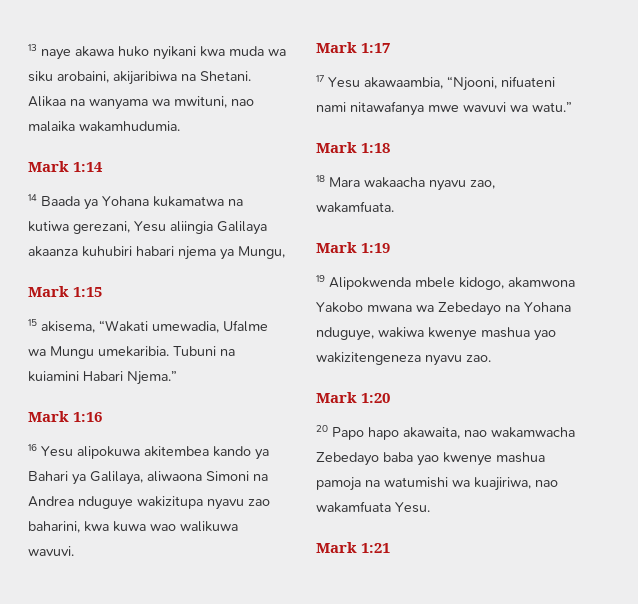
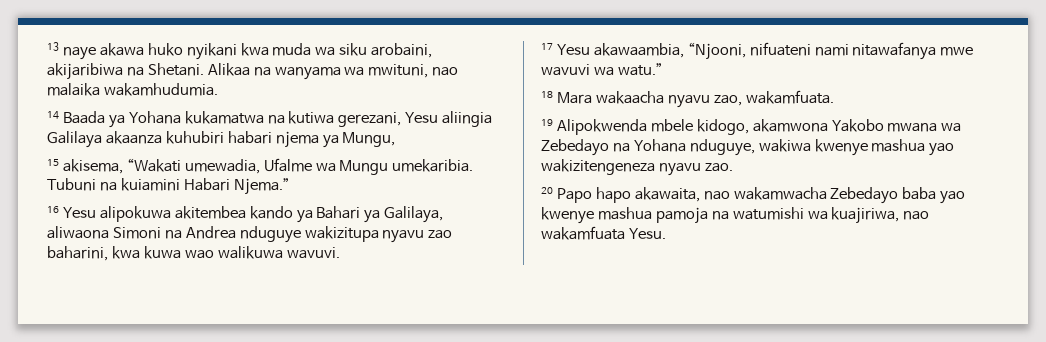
- Mark 1:14
- Mark 1:15
- Mark 1:16
- Mark 1:17
- Mark 1:18
- Mark 1:19
- Mark 1:20
- Mark 1:21

